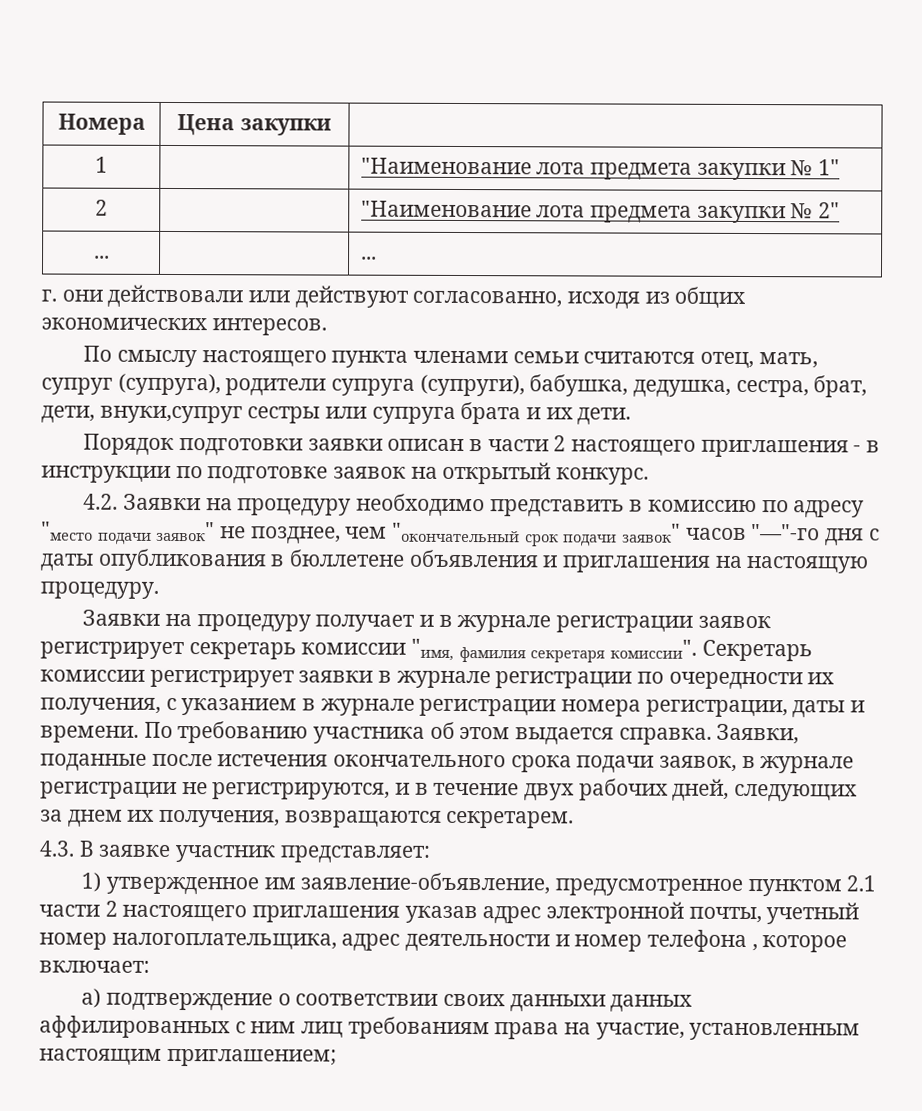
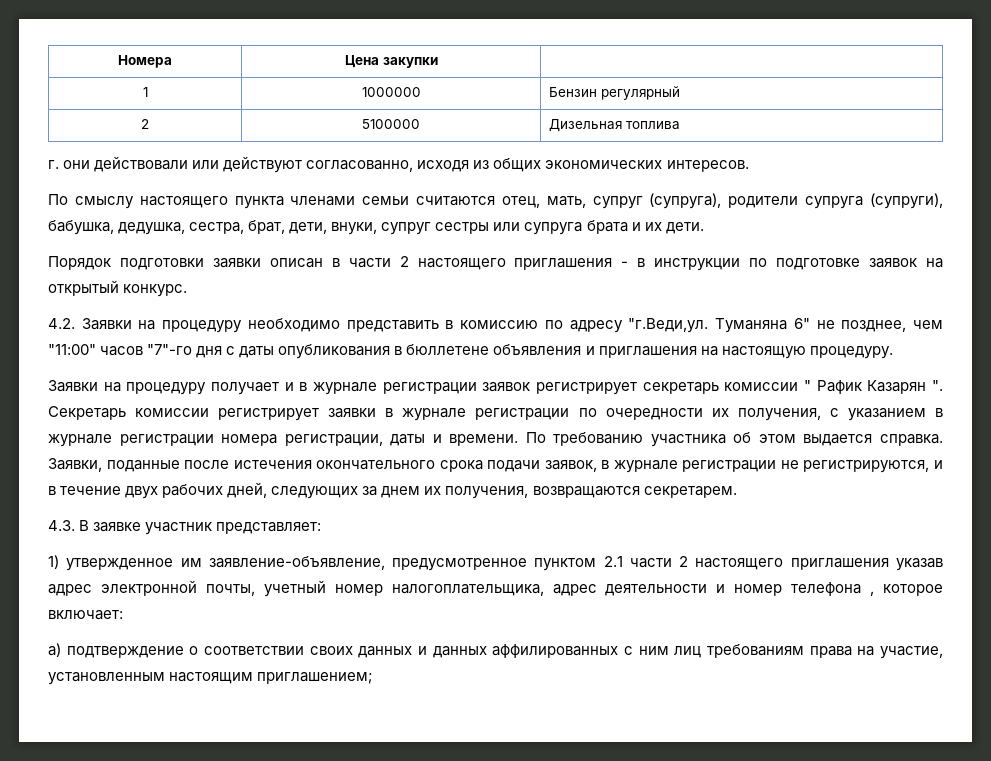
- 1 | | "Наименование лота предмета закупки № 1"
- 2 | | "Наименование лота предмета закупки № 2"
- ... | | ...
+ 1 | 1000000 | Бензин регулярный
+ 2 | 5100000 | Дизельная топлива
- По смыслу настоящего пункта членами семьи считаются отец, мать, супруг (супруга), родители супруга (супруги), бабушка, дедушка, сестра, брат, дети, внуки,супруг сестры или супруга брата и их дети.
+ По смыслу настоящего пункта членами семьи считаются отец, мать, супруг (супруга), родители супруга (супруги), бабушка, дедушка, сестра, брат, дети, внуки, супруг сестры или супруга брата и их дети.
- 4.2. Заявки на процедуру необходимо представить в комиссию по адресу "место подачи заявок" не позднее, чем "окончательный срок подачи заявок" часов "—"-го дня с даты опубликования в бюллетене объявления и приглашения на настоящую процедуру.
+ 4.2. Заявки на процедуру необходимо представить в комиссию по адресу "г.Веди,ул. Туманяна 6" не позднее, чем "11:00" часов "7"-го дня с даты опубликования в бюллетене объявления и приглашения на настоящую процедуру.
- Заявки на процедуру получает и в журнале регистрации заявок регистрирует секретарь комиссии "имя, фамилия секретаря комиссии".
+ Заявки на процедуру получает и в журнале регистрации заявок регистрирует секретарь комиссии " Рафик Казарян ".
- а) подтверждение о соответствии своих данныхи данных аффилированных с ним лиц требованиям права на участие, установленным настоящим приглашением;
+ а) подтверждение о соответствии своих данных и данных аффилированных с ним лиц требованиям права на участие, установленным настоящим приглашением;

